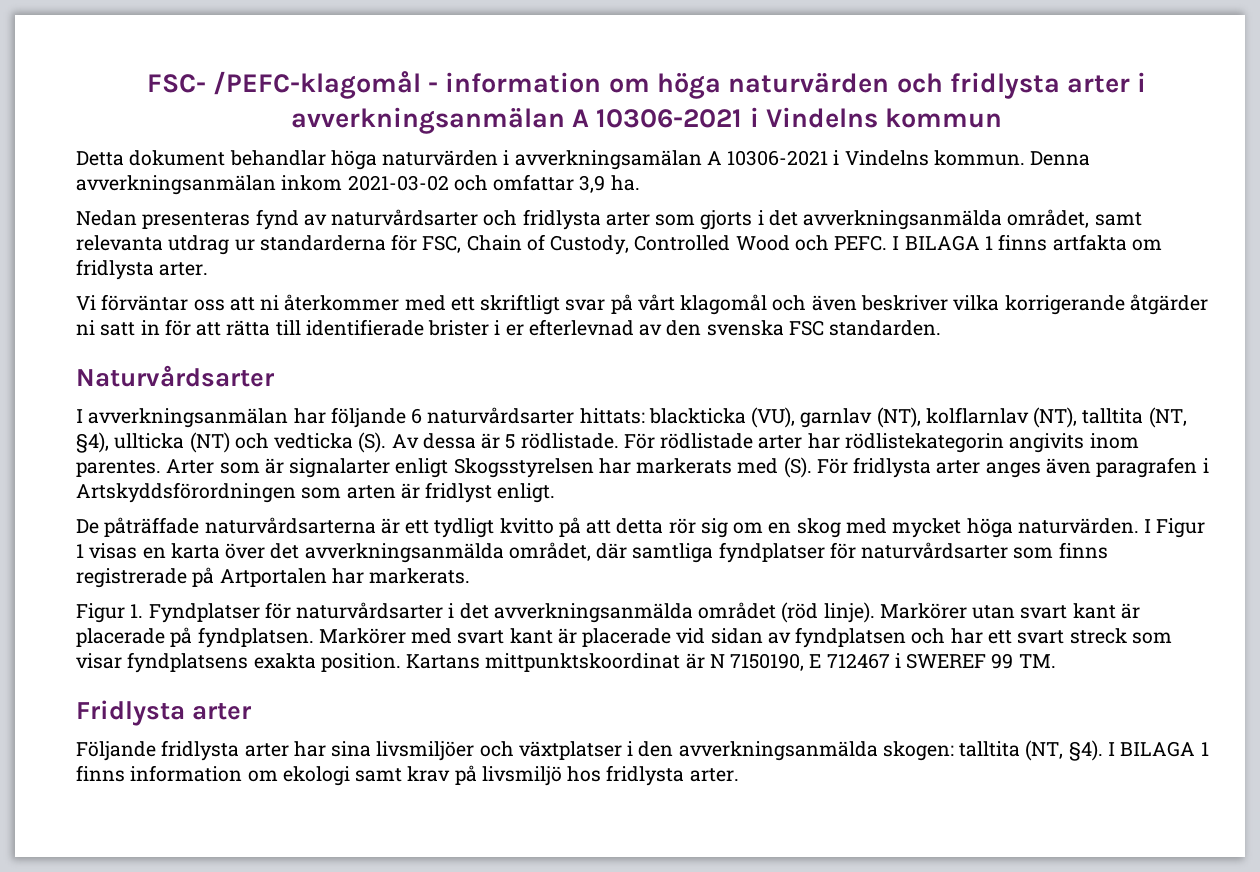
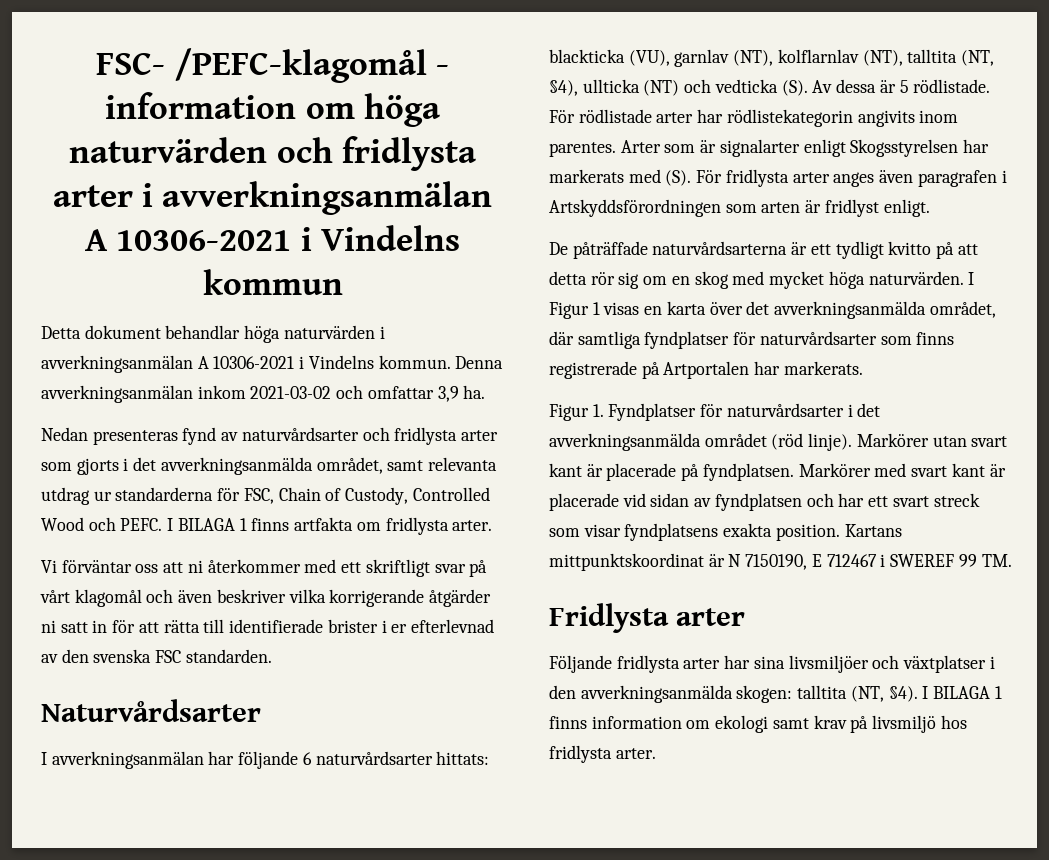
- Detta dokument behandlar höga naturvärden i avverkningsamälan A 10306-2021 i Vindelns kommun.
+ Detta dokument behandlar höga naturvärden i avverkningsanmälan A 10306-2021 i Vindelns kommun.

